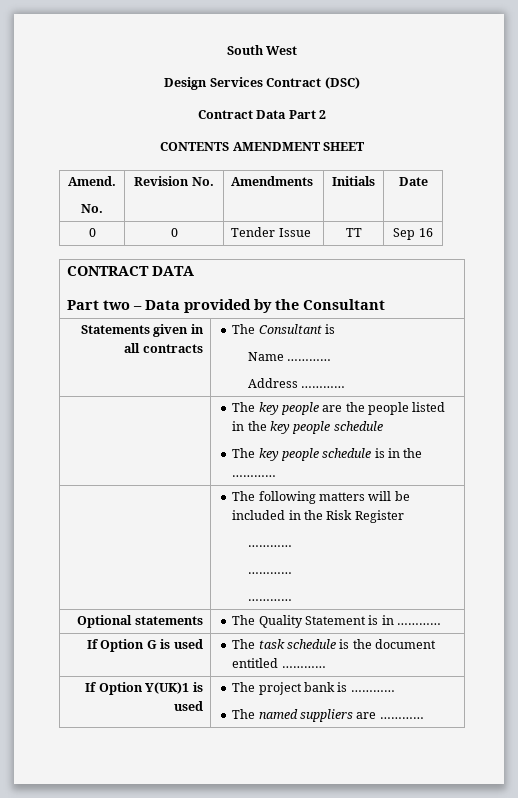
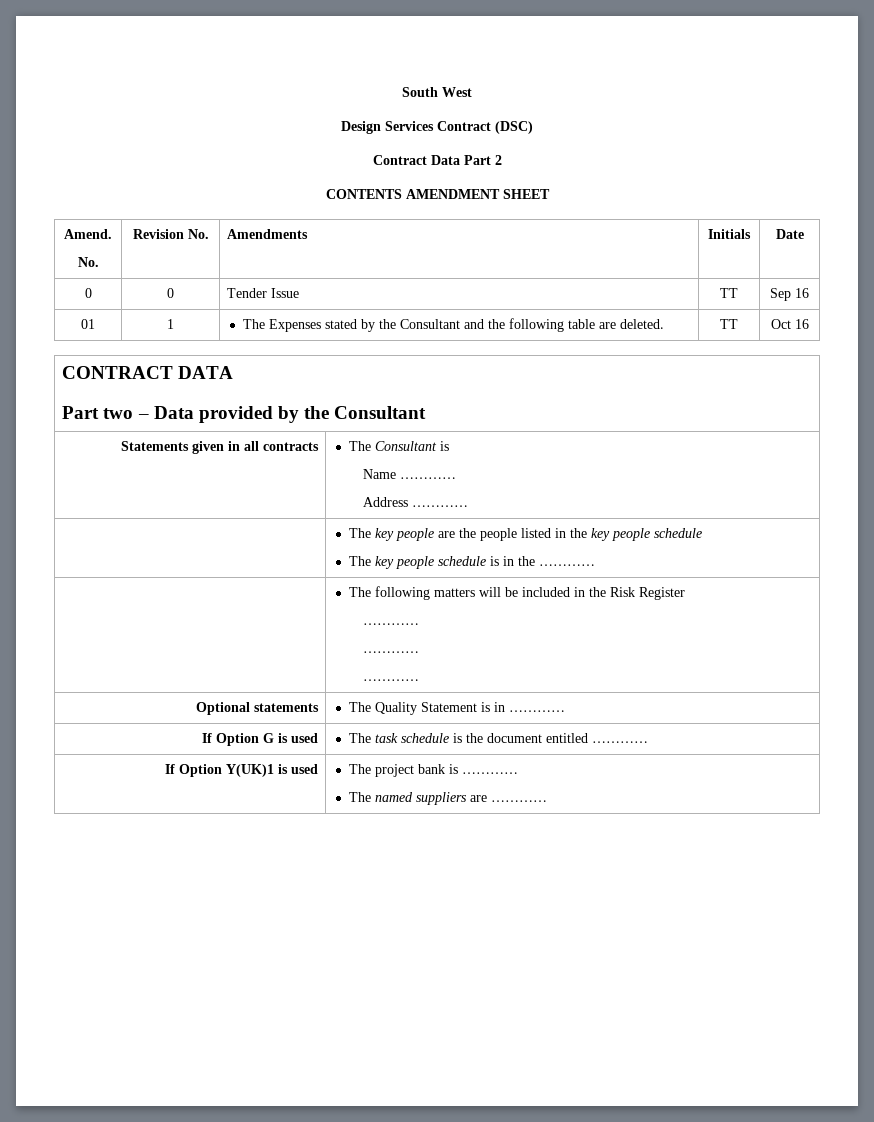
+ 01 | 1 | The Expenses stated by the Consultant and the following table are deleted. | TT | Oct 16

